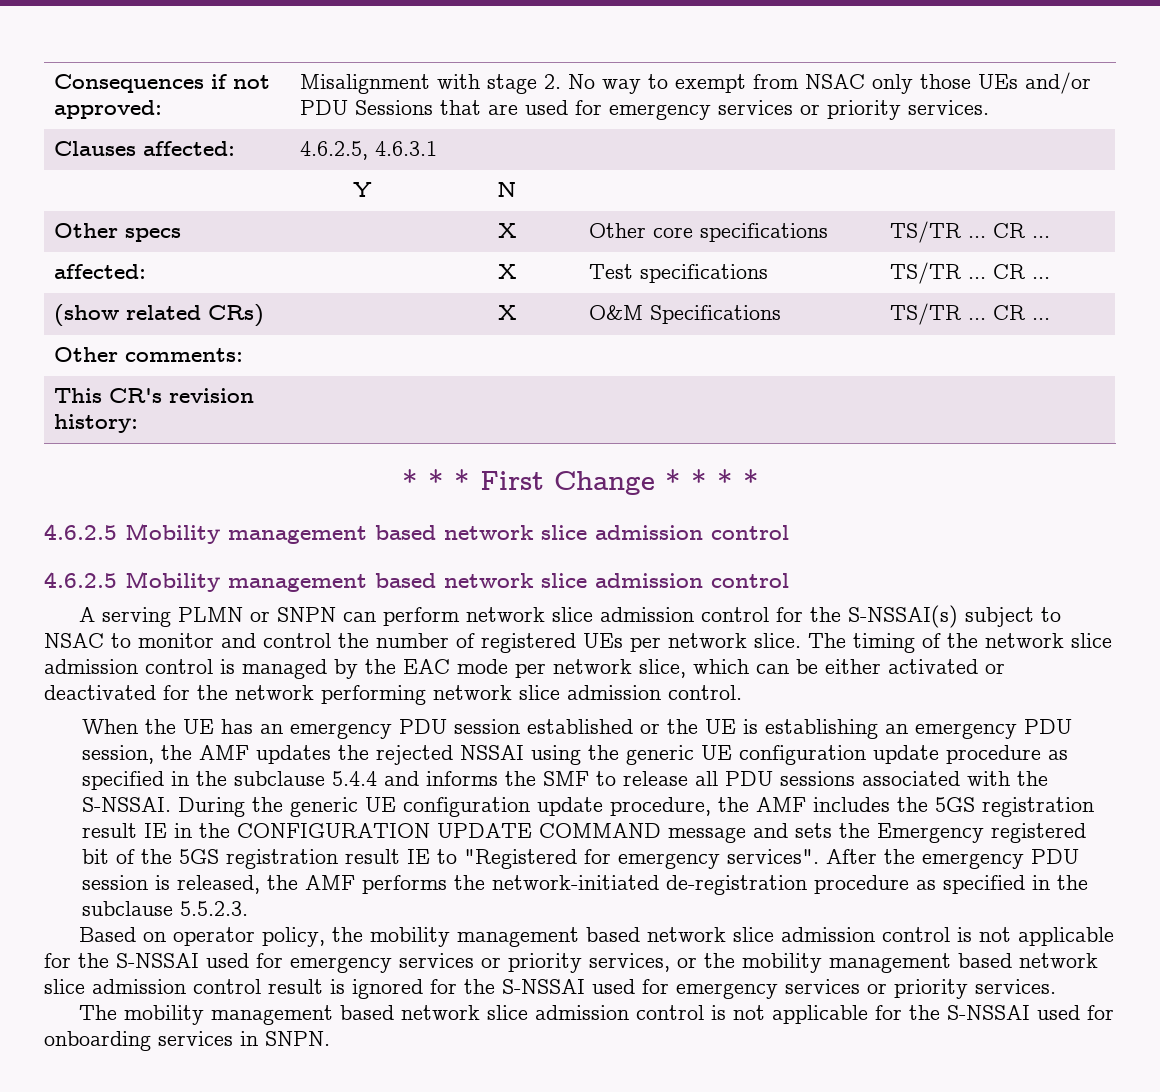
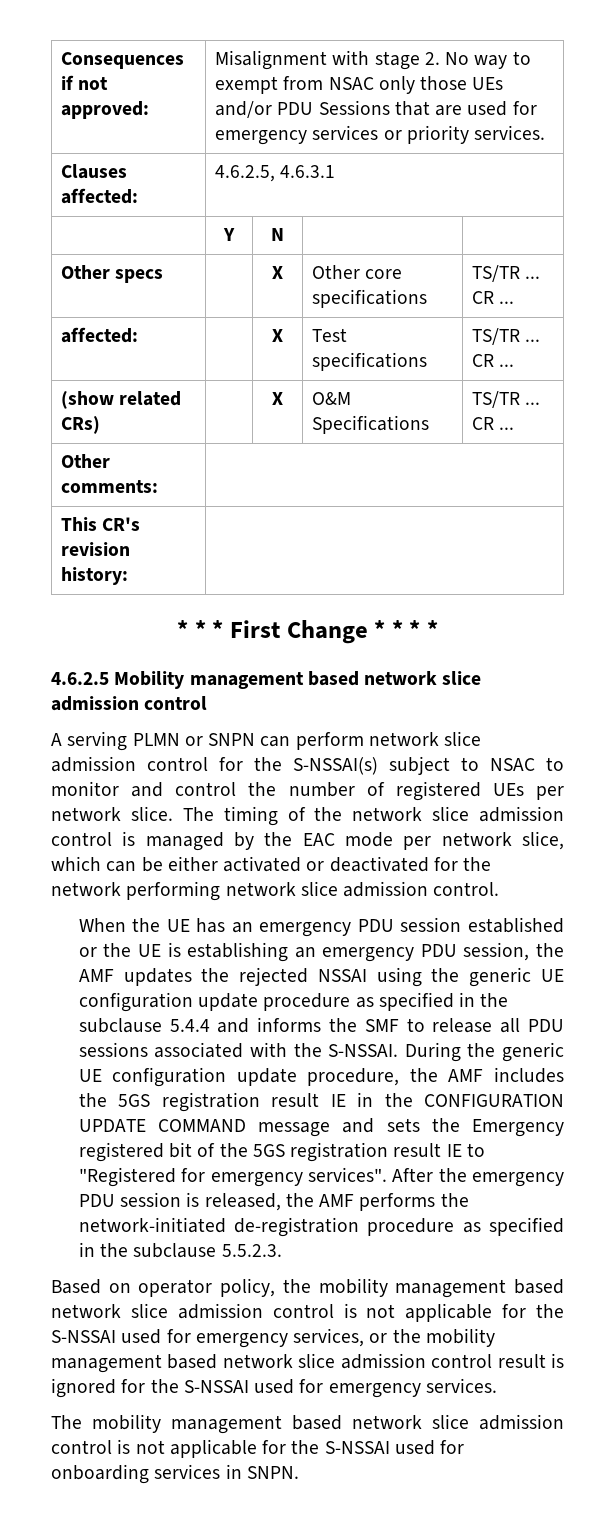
  * * * First Change * * * *
- 4.6.2.5 Mobility management based network slice admission control
- Based on operator policy, the mobility management based network slice admission control is not applicable for the S-NSSAI used for emergency services or priority services, or the mobility management based network slice admission control result is ignored for the S-NSSAI used for emergency services or priority services.
+ Based on operator policy, the mobility management based network slice admission control is not applicable for the S-NSSAI used for emergency services, or the mobility management based network slice admission control result is ignored for the S-NSSAI used for emergency services.

